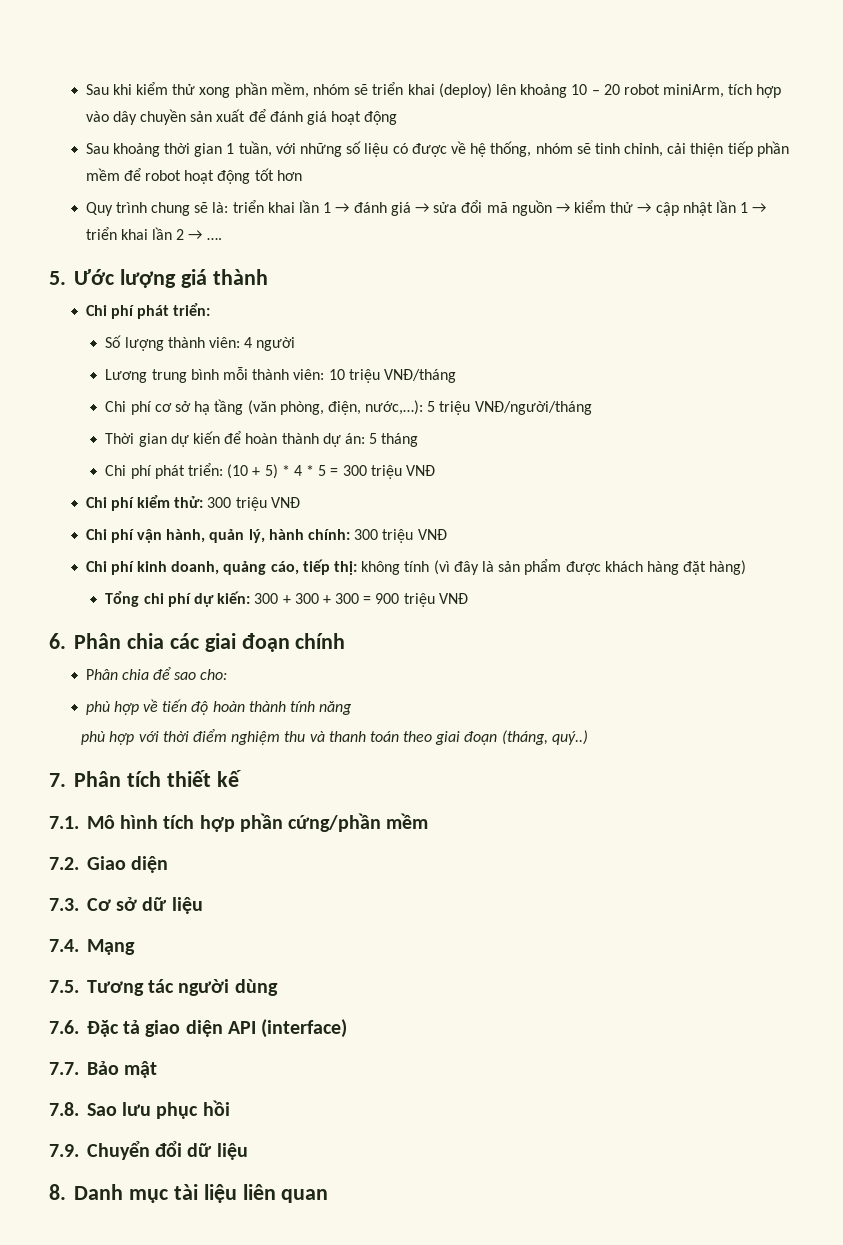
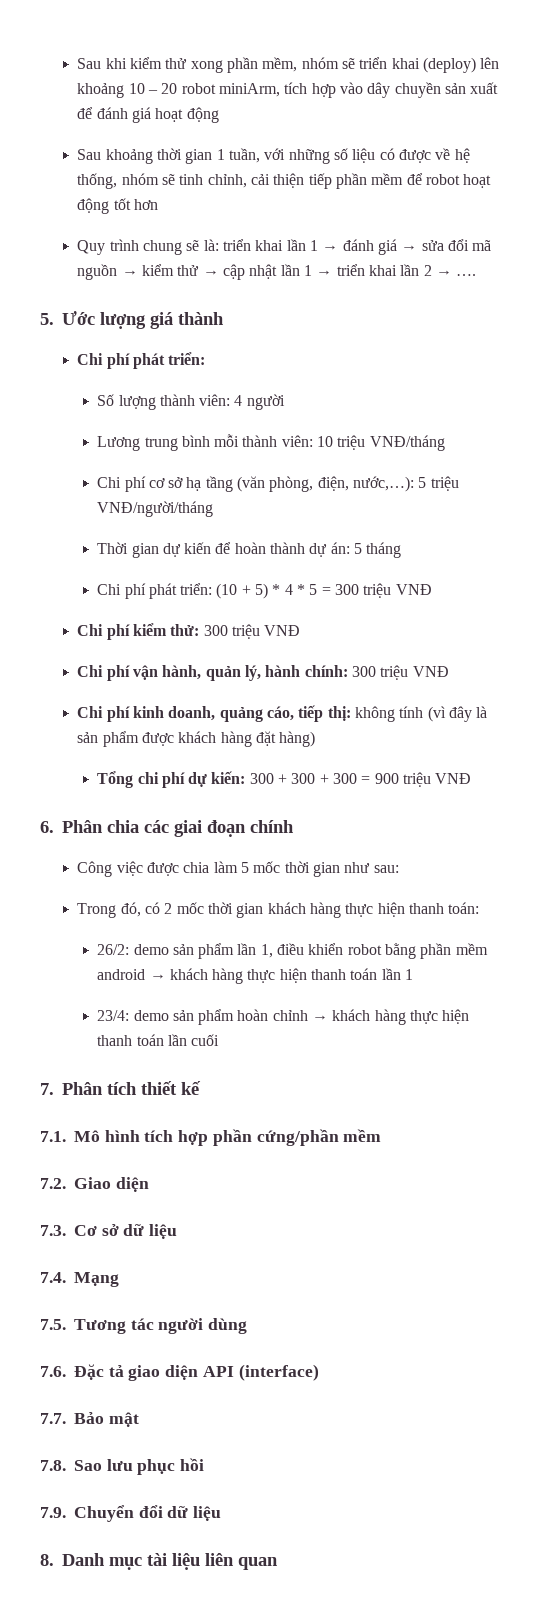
- Phân chia để sao cho:
- phù hợp về tiến độ hoàn thành tính năng
- phù hợp với thời điểm nghiệm thu và thanh toán theo giai đoạn (tháng, quý..)
+ Công việc được chia làm 5 mốc thời gian như sau:
+ Trong đó, có 2 mốc thời gian khách hàng thực hiện thanh toán:
+ 26/2: demo sản phẩm lần 1, điều khiển robot bằng phần mềm android → khách hàng thực hiện thanh toán lần 1
+ 23/4: demo sản phẩm hoàn chỉnh → khách hàng thực hiện thanh toán lần cuối

